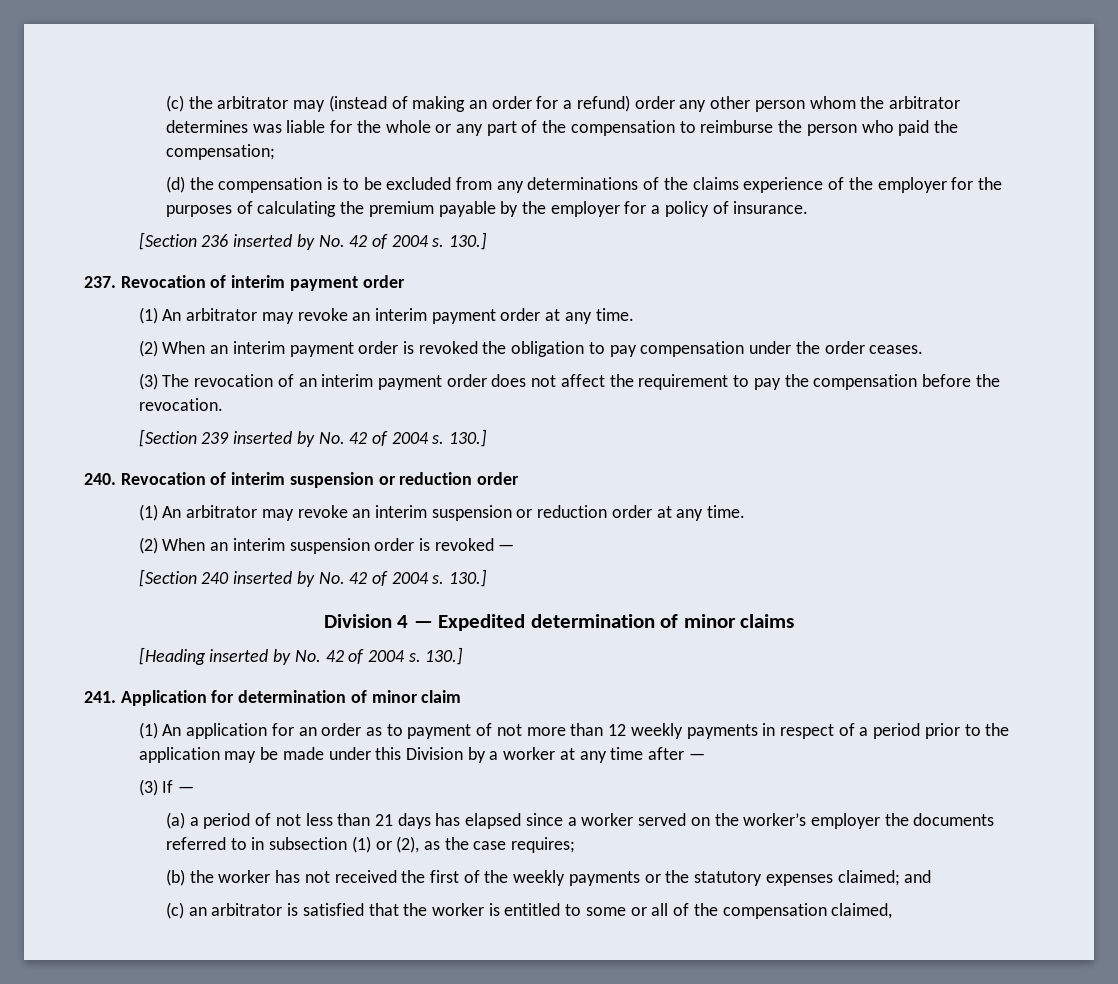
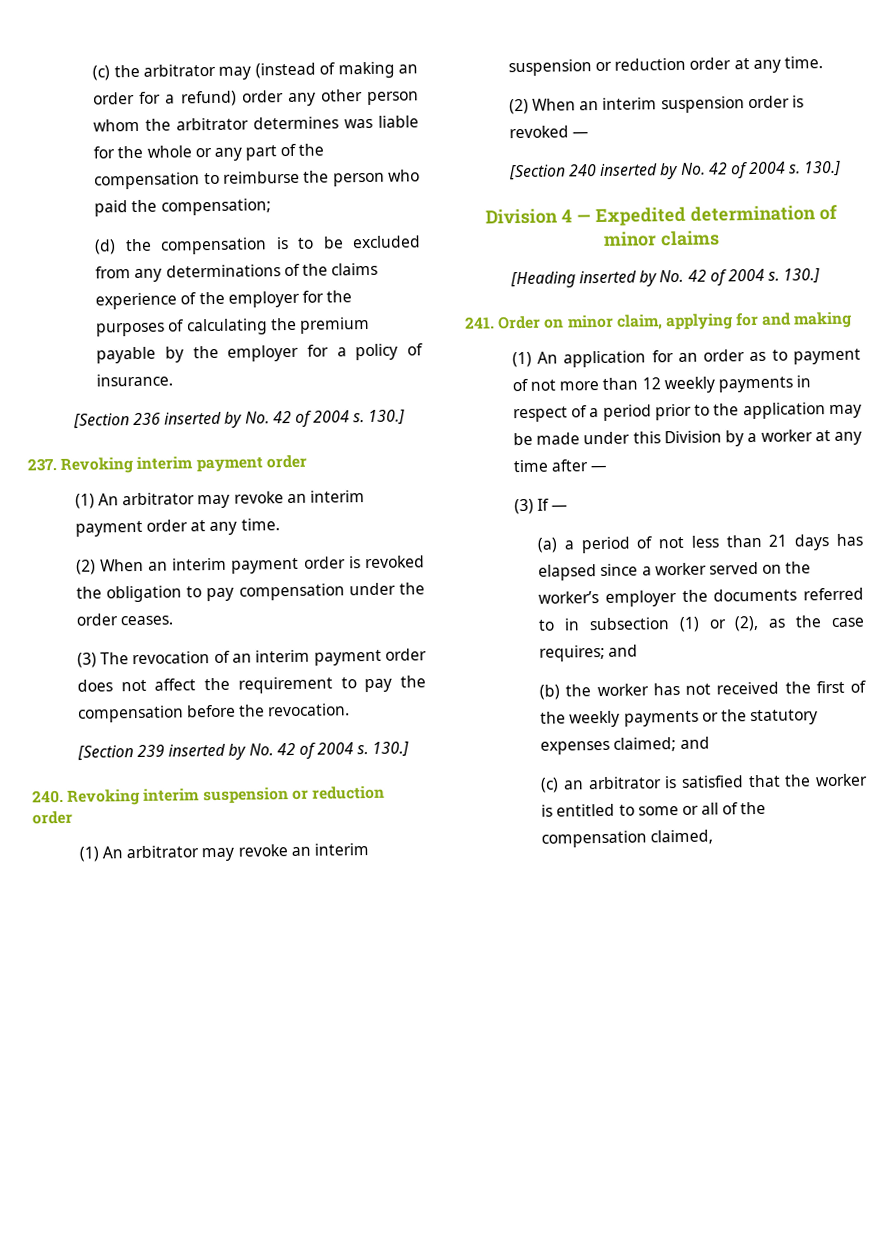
- 237. Revocation of interim payment order
+ 237. Revoking interim payment order
- 240. Revocation of interim suspension or reduction order
+ 240. Revoking interim suspension or reduction order
- 241. Application for determination of minor claim
+ 241. Order on minor claim, applying for and making
- (a) a period of not less than 21 days has elapsed since a worker served on the worker’s employer the documents referred to in subsection (1) or (2), as the case requires;
+ (a) a period of not less than 21 days has elapsed since a worker served on the worker’s employer the documents referred to in subsection (1) or (2), as the case requires; and

